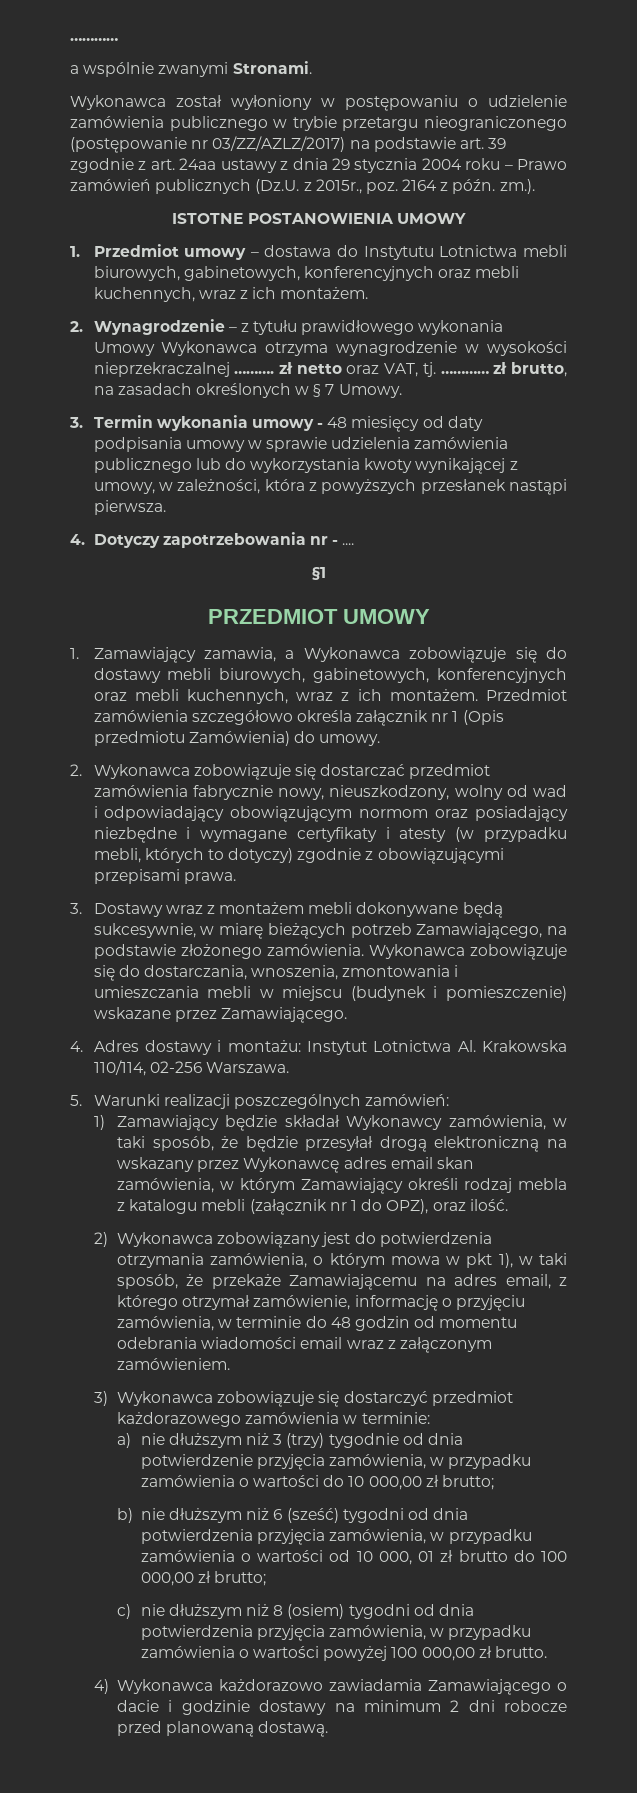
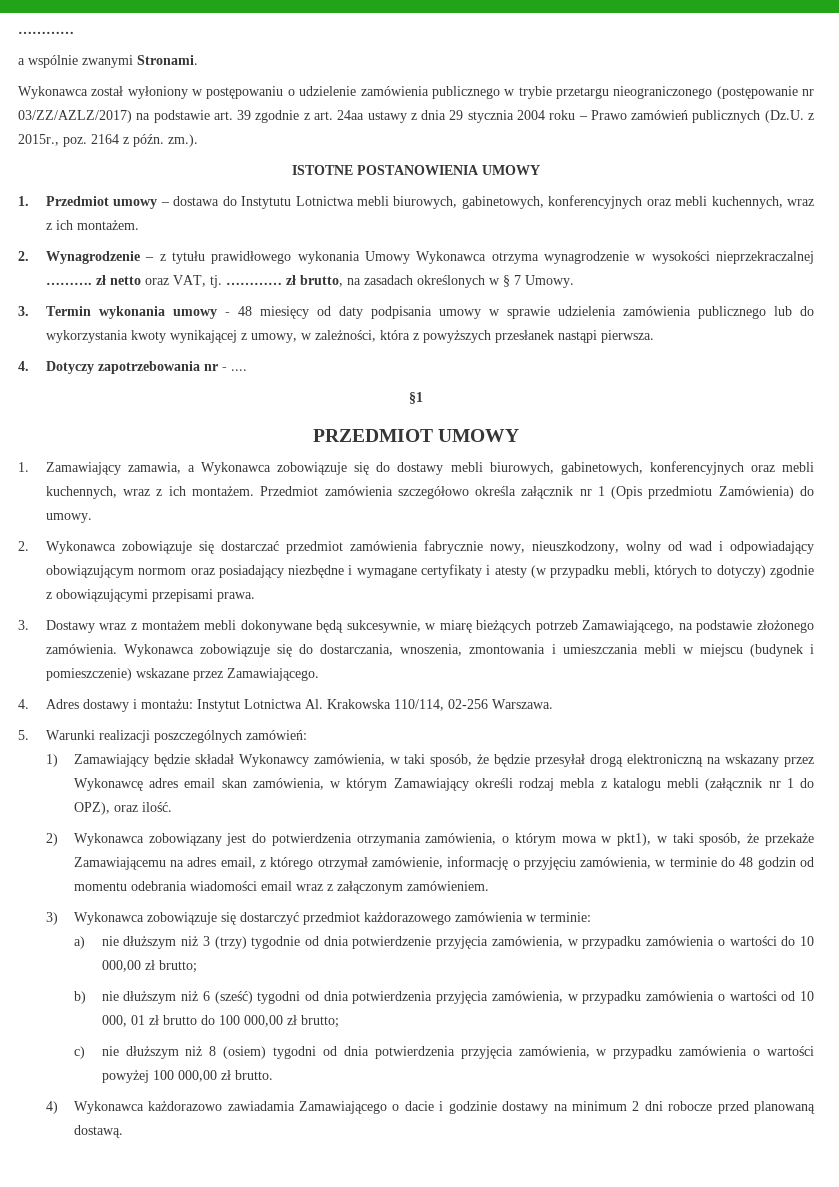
- 2) Wykonawca zobowiązany jest do potwierdzenia otrzymania zamówienia, o którym mowa w pkt 1), w taki sposób, że przekaże Zamawiającemu na adres email, z którego otrzymał zamówienie, informację o przyjęciu zamówienia, w terminie do 48 godzin od momentu odebrania wiadomości email wraz z załączonym zamówieniem.
+ 2) Wykonawca zobowiązany jest do potwierdzenia otrzymania zamówienia, o którym mowa w pkt1), w taki sposób, że przekaże Zamawiającemu na adres email, z którego otrzymał zamówienie, informację o przyjęciu zamówienia, w terminie do 48 godzin od momentu odebrania wiadomości email wraz z załączonym zamówieniem.

